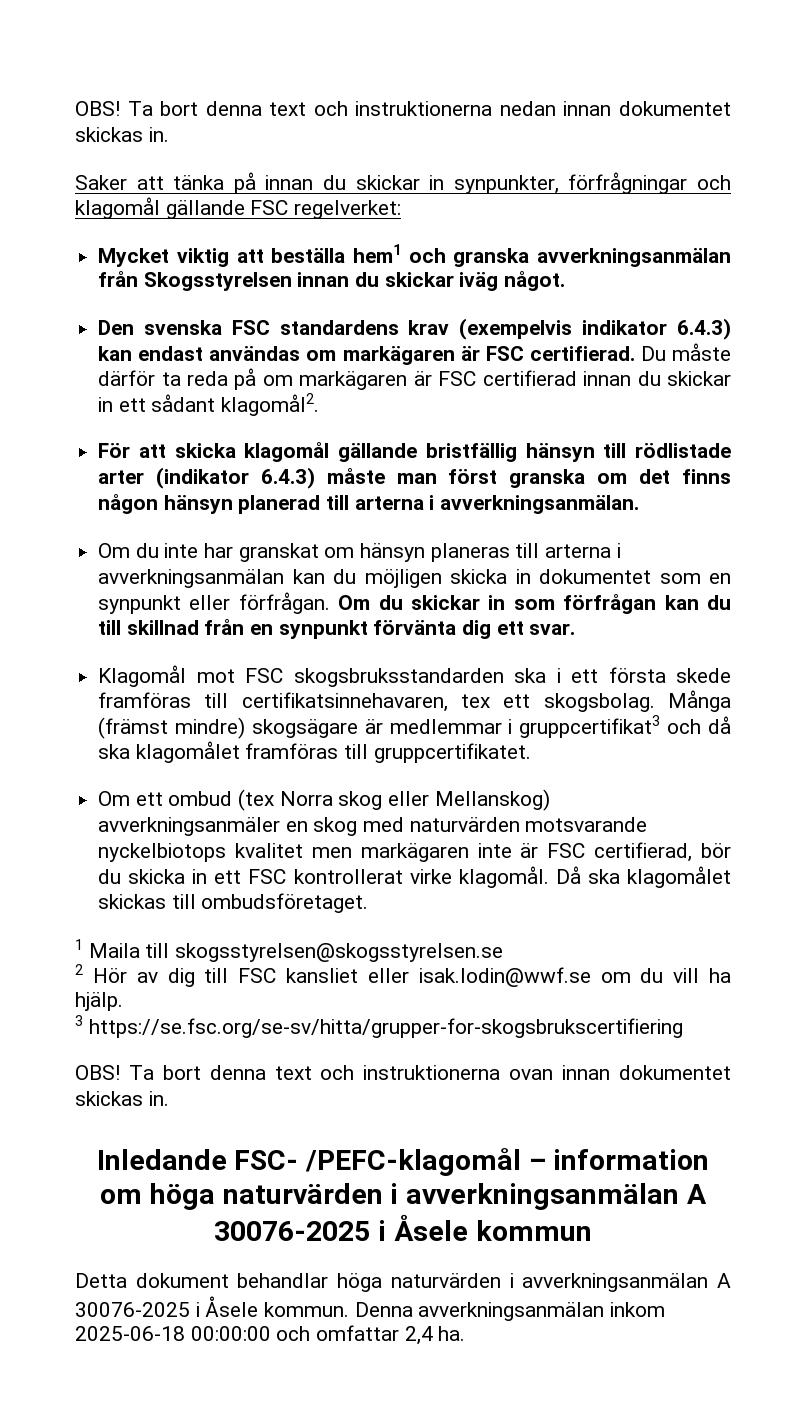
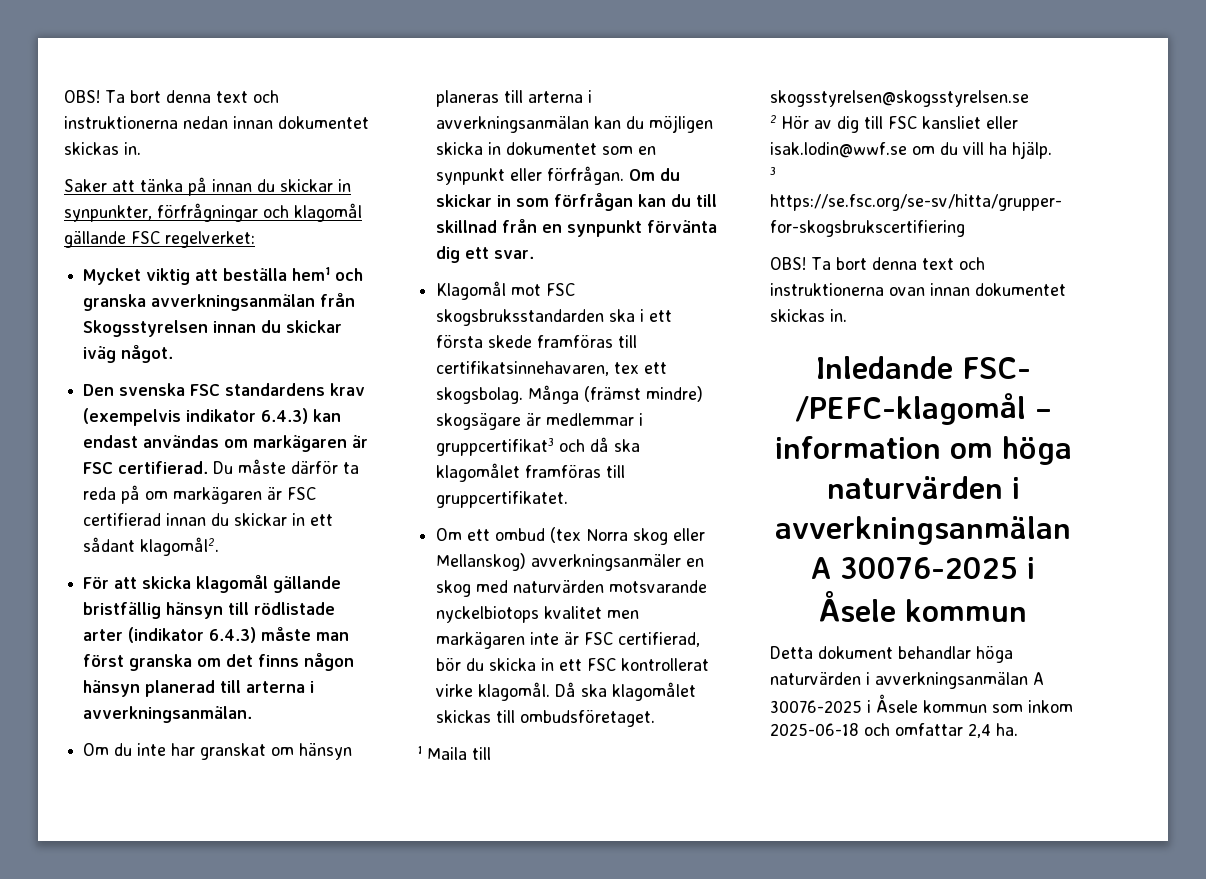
- Detta dokument behandlar höga naturvärden i avverkningsanmälan A 30076-2025 i Åsele kommun. Denna avverkningsanmälan inkom 2025-06-18 00:00:00 och omfattar 2,4 ha.
+ Detta dokument behandlar höga naturvärden i avverkningsanmälan A 30076-2025 i Åsele kommun som inkom 2025-06-18 och omfattar 2,4 ha.

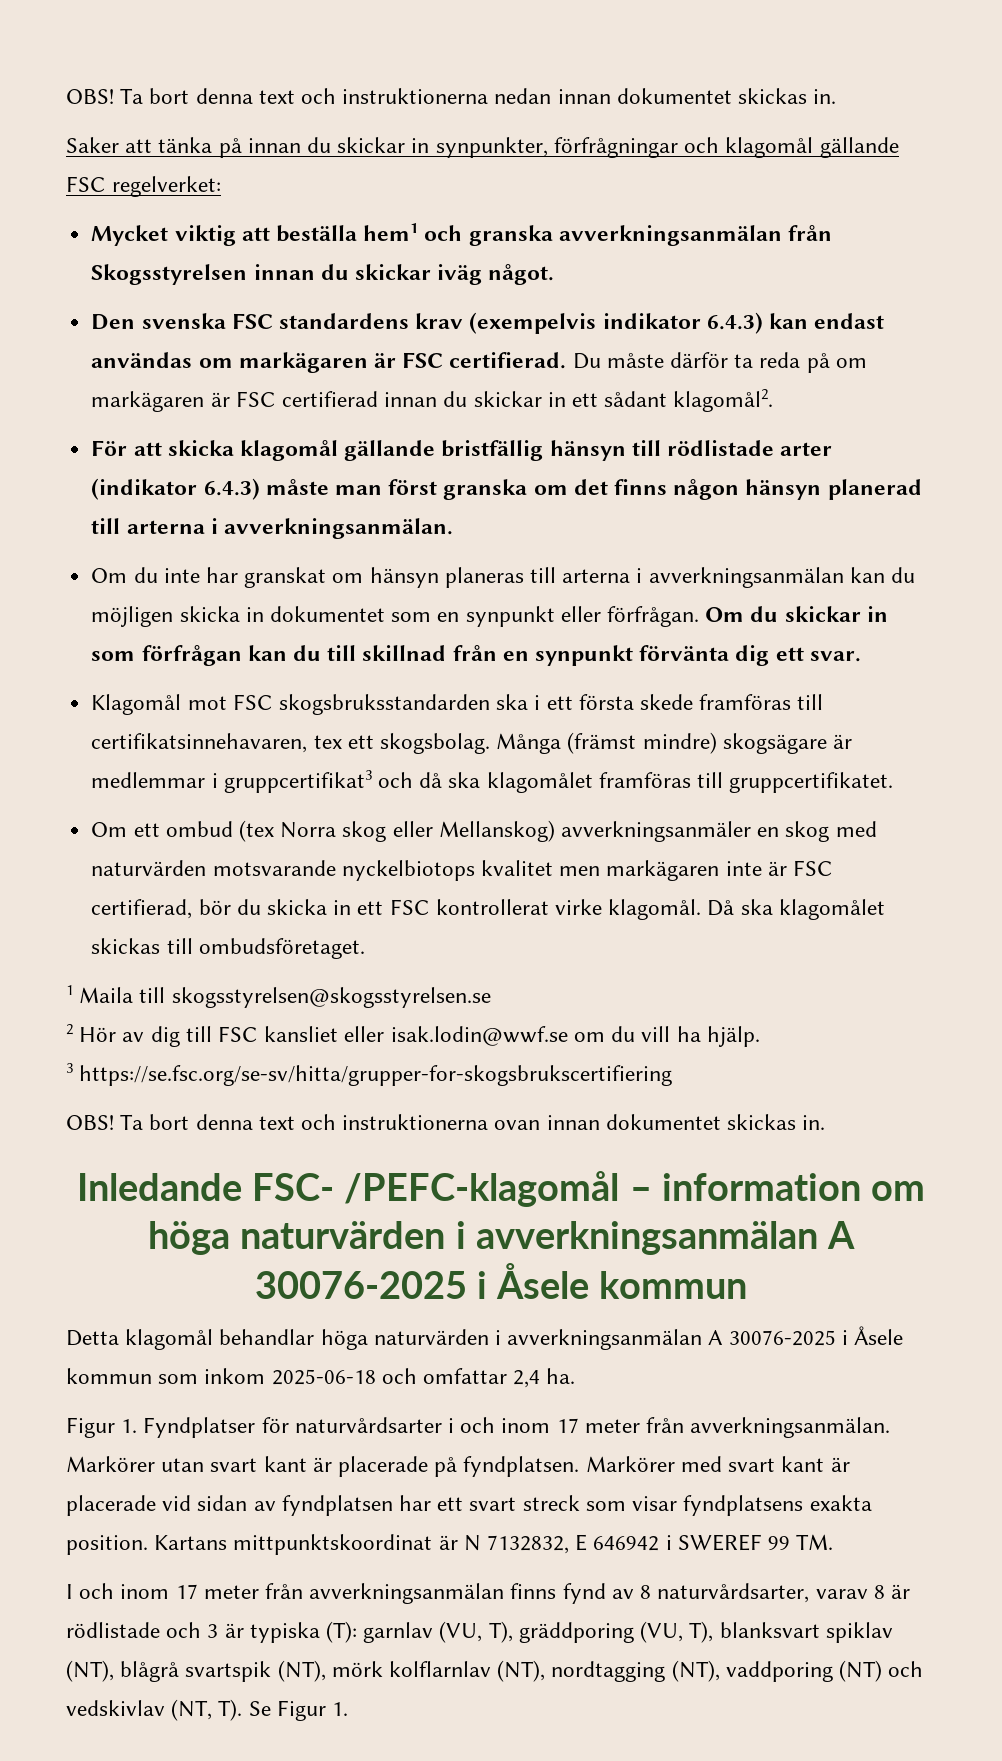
- Detta dokument behandlar höga naturvärden i avverkningsanmälan A 30076-2025 i Åsele kommun som inkom 2025-06-18 och omfattar 2,4 ha.
+ Detta klagomål behandlar höga naturvärden i avverkningsanmälan A 30076-2025 i Åsele kommun som inkom 2025-06-18 och omfattar 2,4 ha.
+ Figur 1. Fyndplatser för naturvårdsarter i och inom 17 meter från avverkningsanmälan. Markörer utan svart kant är placerade på fyndplatsen. Markörer med svart kant är placerade vid sidan av fyndplatsen har ett svart streck som visar fyndplatsens exakta position. Kartans mittpunktskoordinat är N 7132832, E 646942 i SWEREF 99 TM.
+ I och inom 17 meter från avverkningsanmälan finns fynd av 8 naturvårdsarter, varav 8 är rödlistade och 3 är typiska (T): garnlav (VU, T), gräddporing (VU, T), blanksvart spiklav (NT), blågrå svartspik (NT), mörk kolflarnlav (NT), nordtagging (NT), vaddporing (NT) och vedskivlav (NT, T). Se Figur 1.

